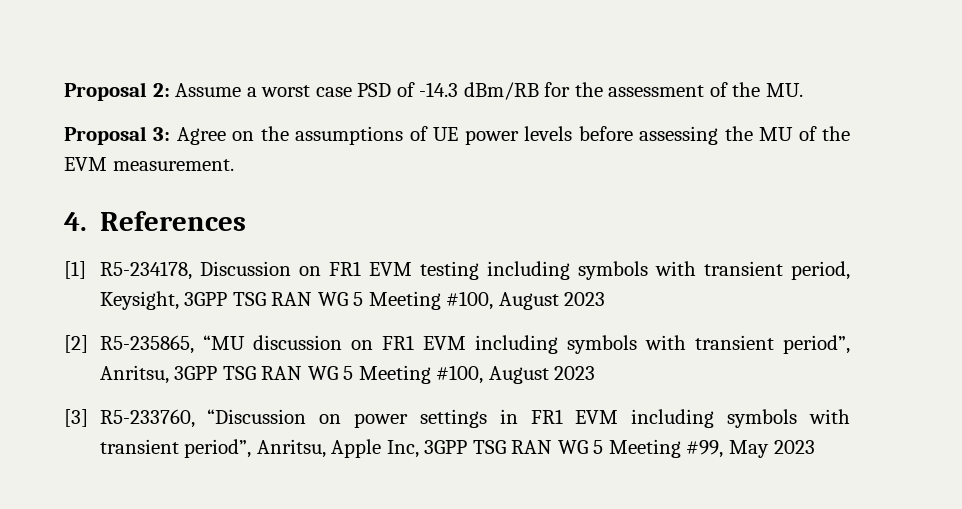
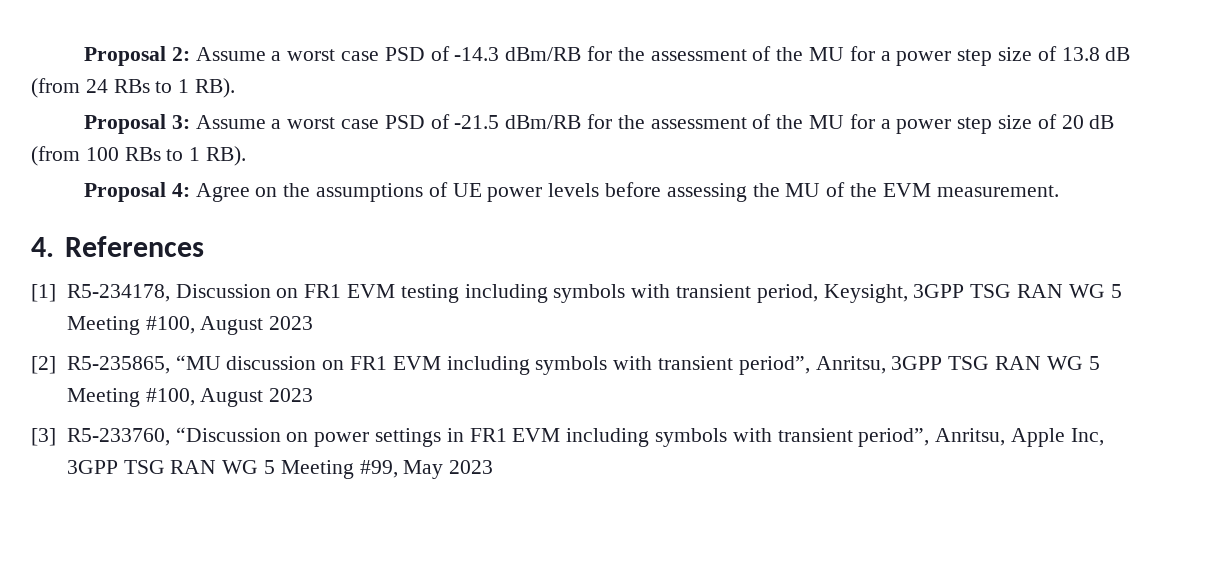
- Proposal 2: Assume a worst case PSD of -14.3 dBm/RB for the assessment of the MU.
- Proposal 3: Agree on the assumptions of UE power levels before assessing the MU of the EVM measurement.
+ Proposal 2: Assume a worst case PSD of -14.3 dBm/RB for the assessment of the MU for a power step size of 13.8 dB (from 24 RBs to 1 RB).
+ Proposal 3: Assume a worst case PSD of -21.5 dBm/RB for the assessment of the MU for a power step size of 20 dB (from 100 RBs to 1 RB).
+ Proposal 4: Agree on the assumptions of UE power levels before assessing the MU of the EVM measurement.

